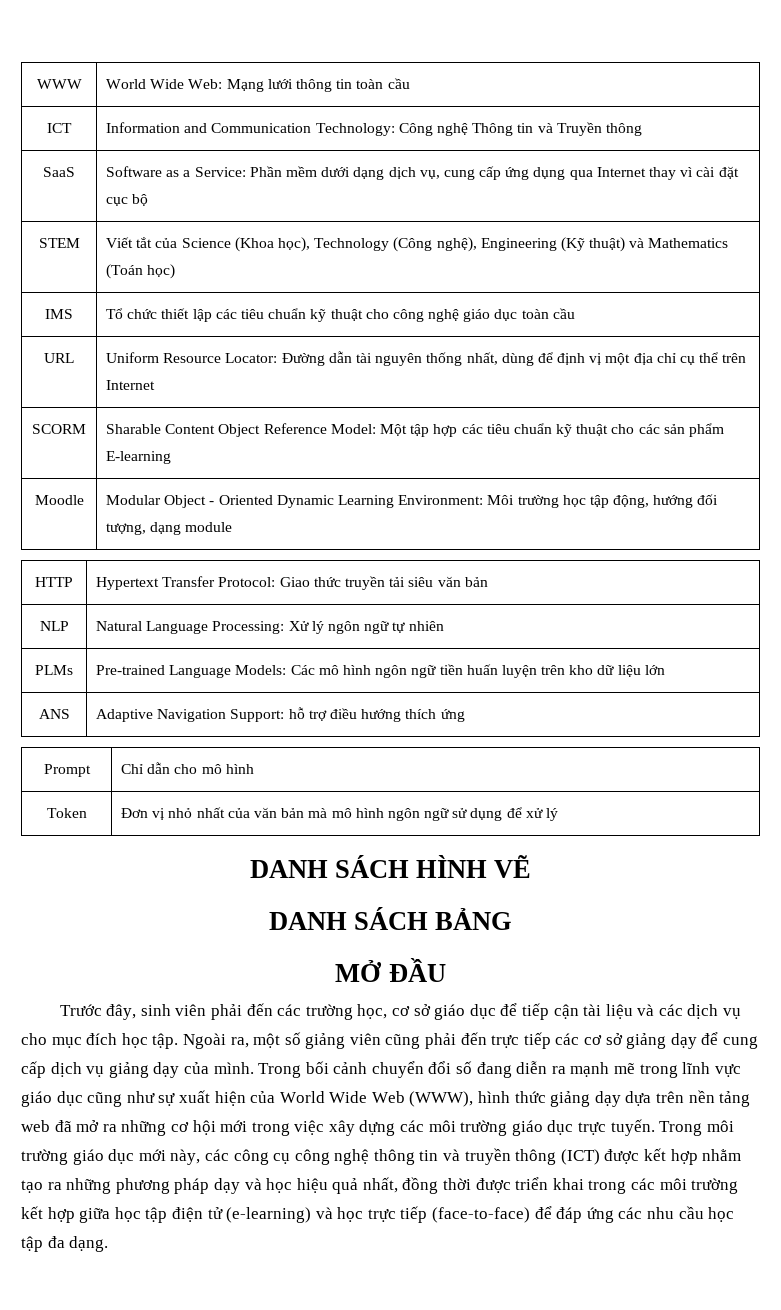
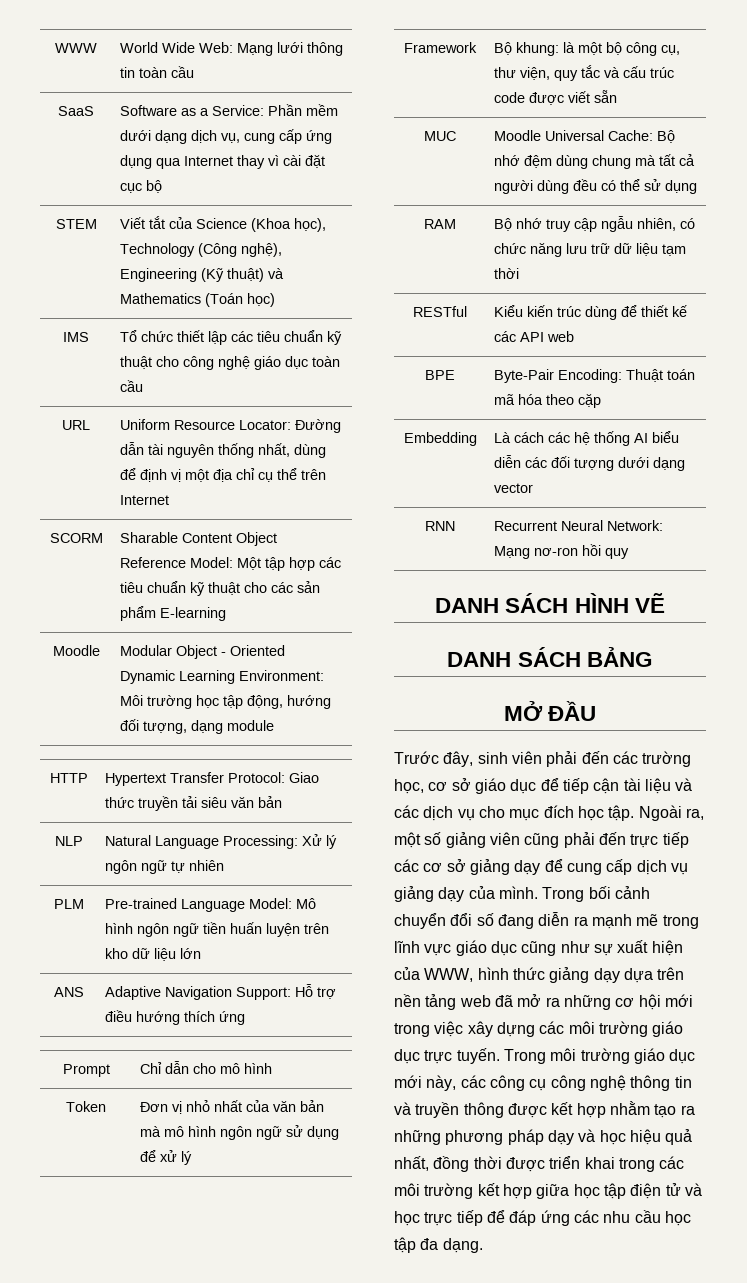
- ICT | Information and Communication Technology: Công nghệ Thông tin và Truyền thông
- PLMs | Pre-trained Language Models: Các mô hình ngôn ngữ tiền huấn luyện trên kho dữ liệu lớn
+ PLM | Pre-trained Language Model: Mô hình ngôn ngữ tiền huấn luyện trên kho dữ liệu lớn
- ANS | Adaptive Navigation Support: hỗ trợ điều hướng thích ứng
+ ANS | Adaptive Navigation Support: Hỗ trợ điều hướng thích ứng
+ Framework | Bộ khung: là một bộ công cụ, thư viện, quy tắc và cấu trúc code được viết sẵn
+ MUC | Moodle Universal Cache: Bộ nhớ đệm dùng chung mà tất cả người dùng đều có thể sử dụng
+ RAM | Bộ nhớ truy cập ngẫu nhiên, có chức năng lưu trữ dữ liệu tạm thời
+ RESTful | Kiểu kiến trúc dùng để thiết kế các API web
+ BPE | Byte-Pair Encoding: Thuật toán mã hóa theo cặp
+ Embedding | Là cách các hệ thống AI biểu diễn các đối tượng dưới dạng vector
+ RNN | Recurrent Neural Network: Mạng nơ-ron hồi quy
- Trong bối cảnh chuyển đổi số đang diễn ra mạnh mẽ trong lĩnh vực giáo dục cũng như sự xuất hiện của World Wide Web (WWW), hình thức giảng dạy dựa trên nền tảng web đã mở ra những cơ hội mới trong việc xây dựng các môi trường giáo dục trực tuyến.
+ Trong bối cảnh chuyển đổi số đang diễn ra mạnh mẽ trong lĩnh vực giáo dục cũng như sự xuất hiện của WWW, hình thức giảng dạy dựa trên nền tảng web đã mở ra những cơ hội mới trong việc xây dựng các môi trường giáo dục trực tuyến.
- Trong môi trường giáo dục mới này, các công cụ công nghệ thông tin và truyền thông (ICT) được kết hợp nhằm tạo ra những phương pháp dạy và học hiệu quả nhất, đồng thời được triển khai trong các môi trường kết hợp giữa học tập điện tử (e-learning) và học trực tiếp (face-to-face) để đáp ứng các nhu cầu học tập đa dạng.
+ Trong môi trường giáo dục mới này, các công cụ công nghệ thông tin và truyền thông được kết hợp nhằm tạo ra những phương pháp dạy và học hiệu quả nhất, đồng thời được triển khai trong các môi trường kết hợp giữa học tập điện tử và học trực tiếp để đáp ứng các nhu cầu học tập đa dạng.

